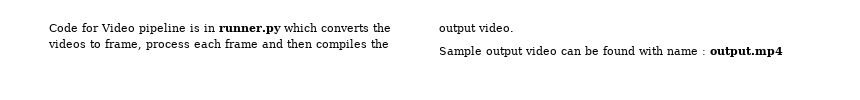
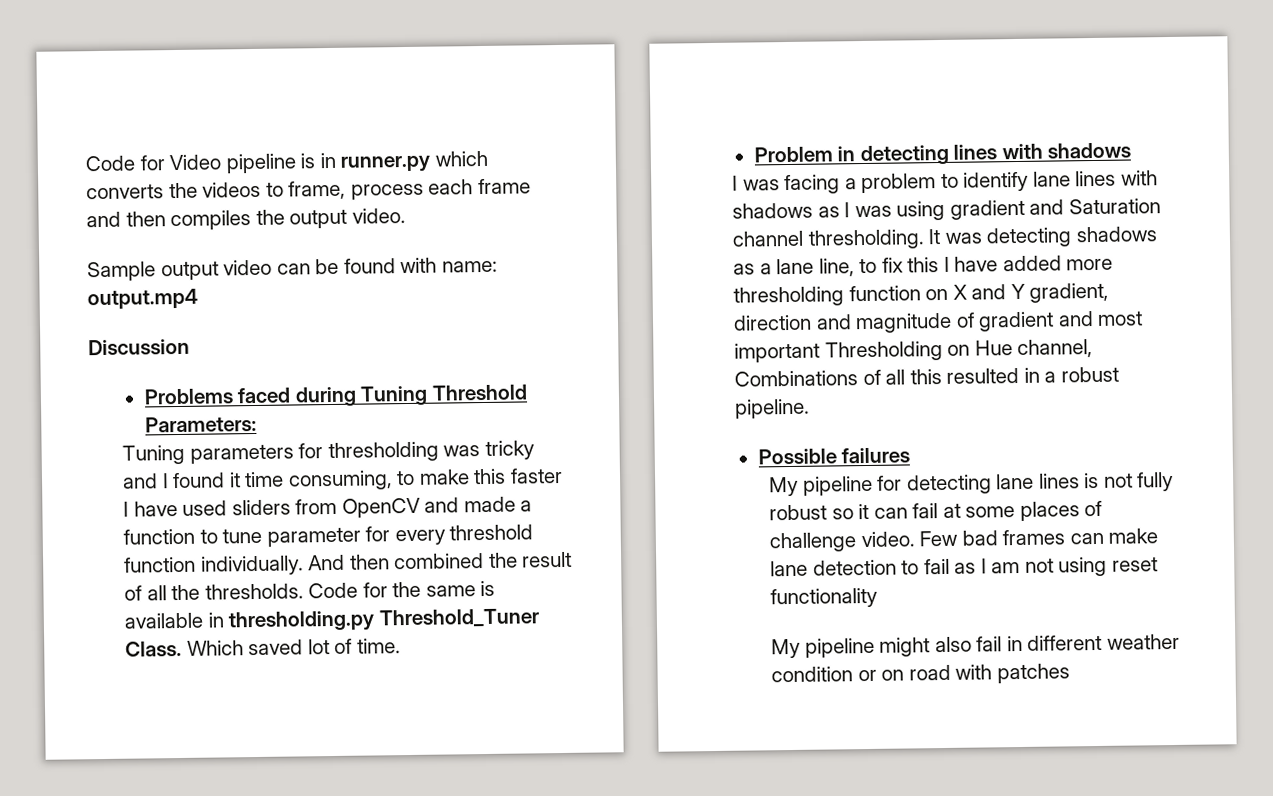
- Sample output video can be found with name : output.mp4
+ Sample output video can be found with name: output.mp4
+ Discussion
+ Problems faced during Tuning Threshold Parameters:
+ Tuning parameters for thresholding was tricky and I found it time consuming, to make this faster I have used sliders from OpenCV and made a function to tune parameter for every threshold function individually. And then combined the result of all the thresholds. Code for the same is available in thresholding.py Threshold_Tuner Class. Which saved lot of time.
+ Problem in detecting lines with shadows
+ I was facing a problem to identify lane lines with shadows as I was using gradient and Saturation channel thresholding. It was detecting shadows as a lane line, to fix this I have added more thresholding function on X and Y gradient, direction and magnitude of gradient and most important Thresholding on Hue channel, Combinations of all this resulted in a robust pipeline.
+ Possible failures
+ My pipeline for detecting lane lines is not fully robust so it can fail at some places of challenge video. Few bad frames can make lane detection to fail as I am not using reset functionality
+ My pipeline might also fail in different weather condition or on road with patches

